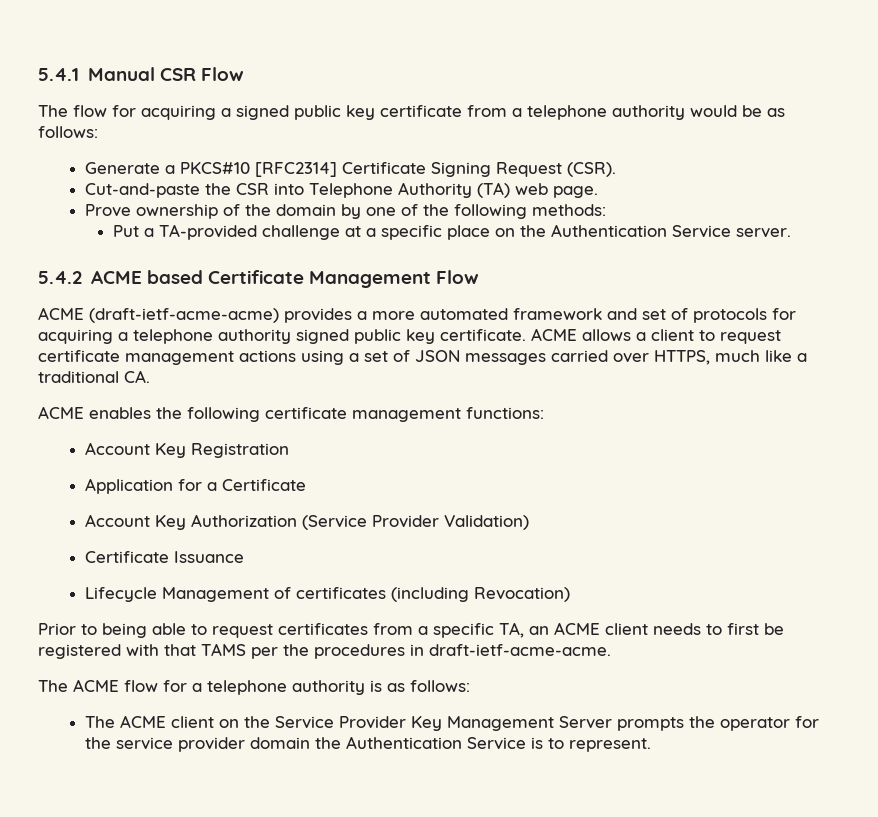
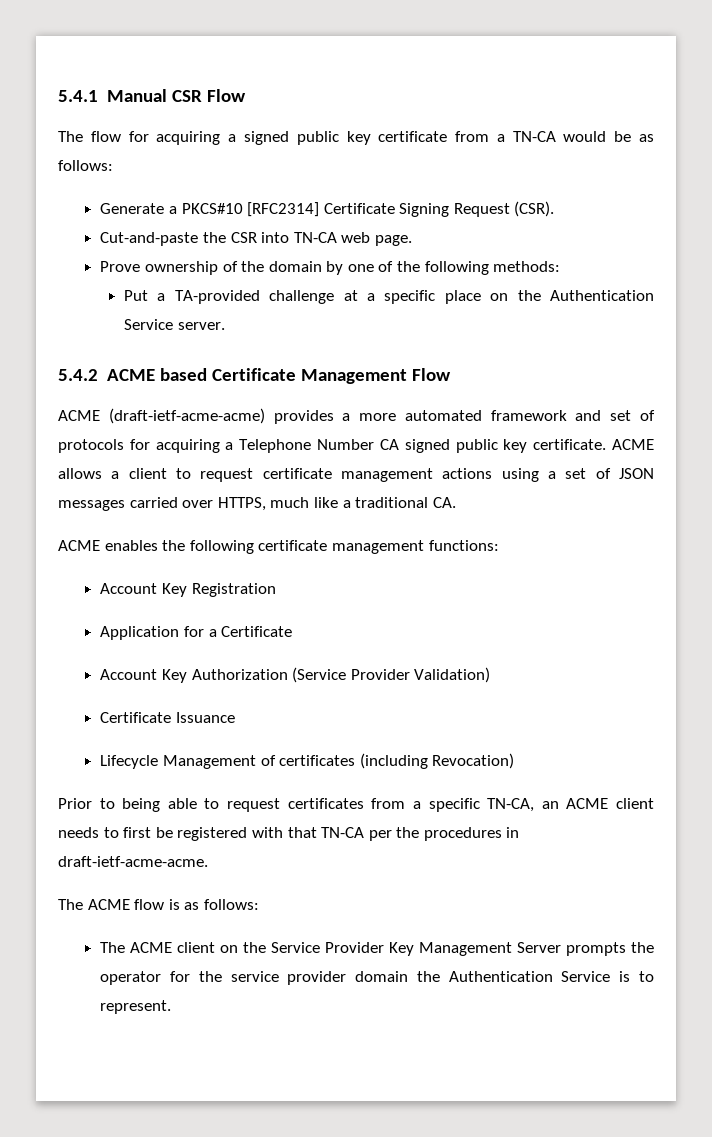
- The flow for acquiring a signed public key certificate from a telephone authority would be as follows:
+ The flow for acquiring a signed public key certificate from a TN-CA would be as follows:
- Cut-and-paste the CSR into Telephone Authority (TA) web page.
+ Cut-and-paste the CSR into TN-CA web page.
- ACME (draft-ietf-acme-acme) provides a more automated framework and set of protocols for acquiring a telephone authority signed public key certificate.
+ ACME (draft-ietf-acme-acme) provides a more automated framework and set of protocols for acquiring a Telephone Number CA signed public key certificate.
- Prior to being able to request certificates from a specific TA, an ACME client needs to first be registered with that TAMS per the procedures in draft-ietf-acme-acme.
+ Prior to being able to request certificates from a specific TN-CA, an ACME client needs to first be registered with that TN-CA per the procedures in draft-ietf-acme-acme.
- The ACME flow for a telephone authority is as follows:
+ The ACME flow is as follows:

